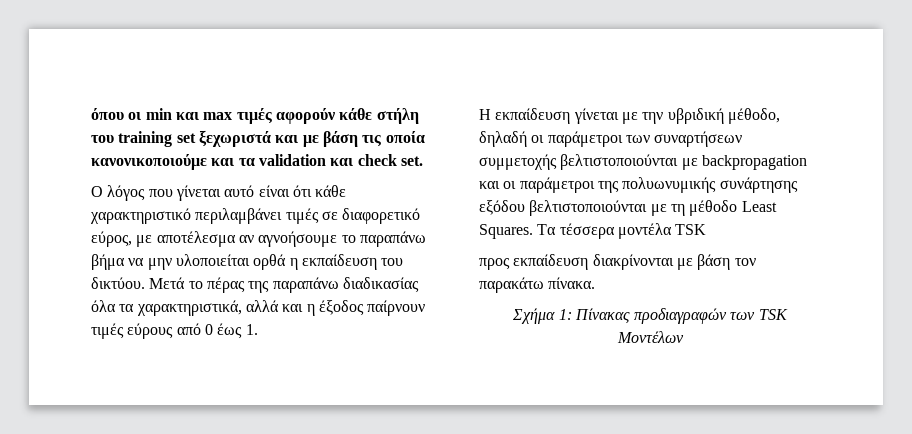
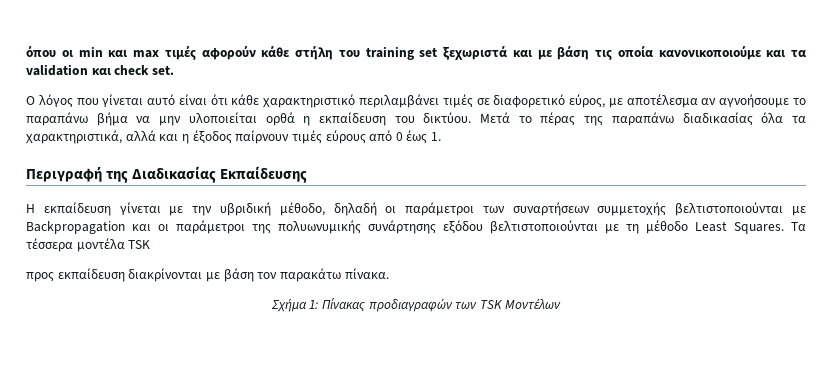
+ Περιγραφή της Διαδικασίας Εκπαίδευσης
- Η εκπαίδευση γίνεται με την υβριδική μέθοδο, δηλαδή οι παράμετροι των συναρτήσεων συμμετοχής βελτιστοποιούνται με backpropagation και οι παράμετροι της πολυωνυμικής συνάρτησης εξόδου βελτιστοποιούνται με τη μέθοδο Least Squares.
+ Η εκπαίδευση γίνεται με την υβριδική μέθοδο, δηλαδή οι παράμετροι των συναρτήσεων συμμετοχής βελτιστοποιούνται με Backpropagation και οι παράμετροι της πολυωνυμικής συνάρτησης εξόδου βελτιστοποιούνται με τη μέθοδο Least Squares.

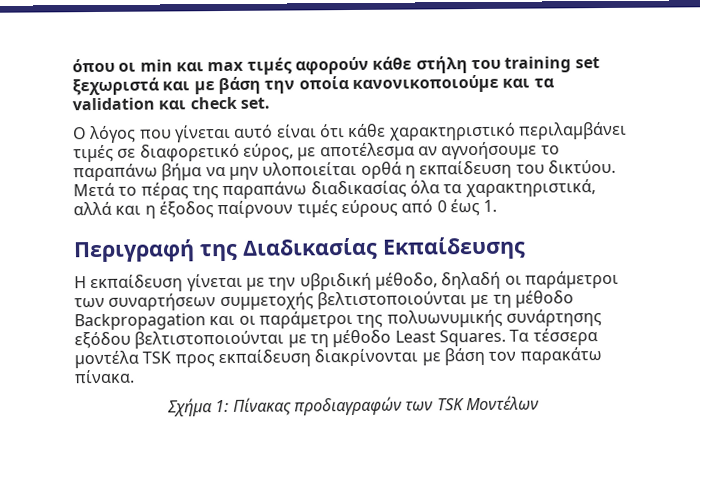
- όπου οι min και max τιμές αφορούν κάθε στήλη του training set ξεχωριστά και με βάση τις οποία κανονικοποιούμε και τα validation και check set.
+ όπου οι min και max τιμές αφορούν κάθε στήλη του training set ξεχωριστά και με βάση την οποία κανονικοποιούμε και τα validation και check set.
- Η εκπαίδευση γίνεται με την υβριδική μέθοδο, δηλαδή οι παράμετροι των συναρτήσεων συμμετοχής βελτιστοποιούνται με Backpropagation και οι παράμετροι της πολυωνυμικής συνάρτησης εξόδου βελτιστοποιούνται με τη μέθοδο Least Squares.
+ Η εκπαίδευση γίνεται με την υβριδική μέθοδο, δηλαδή οι παράμετροι των συναρτήσεων συμμετοχής βελτιστοποιούνται με τη μέθοδο Backpropagation και οι παράμετροι της πολυωνυμικής συνάρτησης εξόδου βελτιστοποιούνται με τη μέθοδο Least Squares.
- Τα τέσσερα μοντέλα TSK
- προς εκπαίδευση διακρίνονται με βάση τον παρακάτω πίνακα.
+ Τα τέσσερα μοντέλα TSK προς εκπαίδευση διακρίνονται με βάση τον παρακάτω πίνακα.

